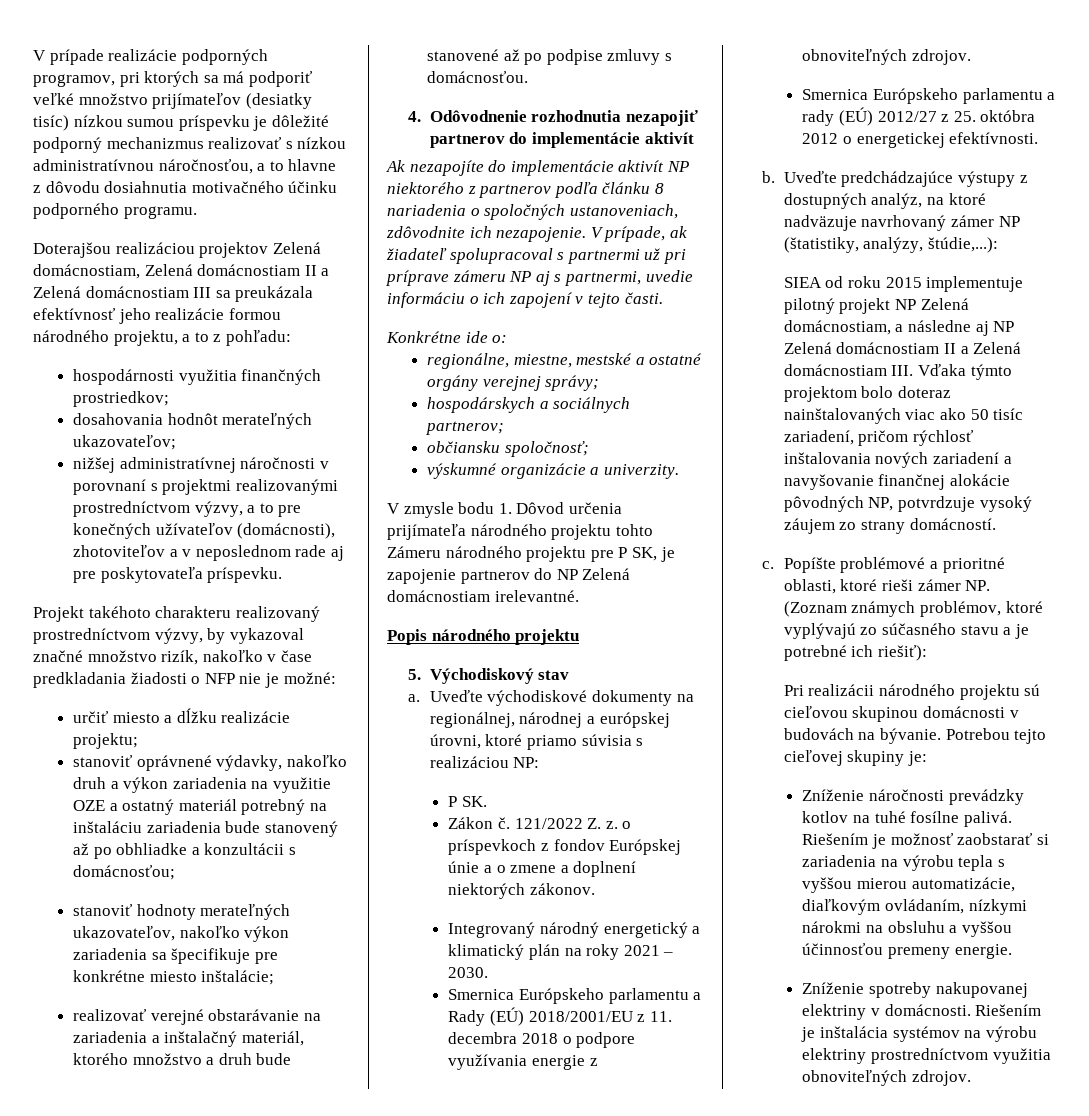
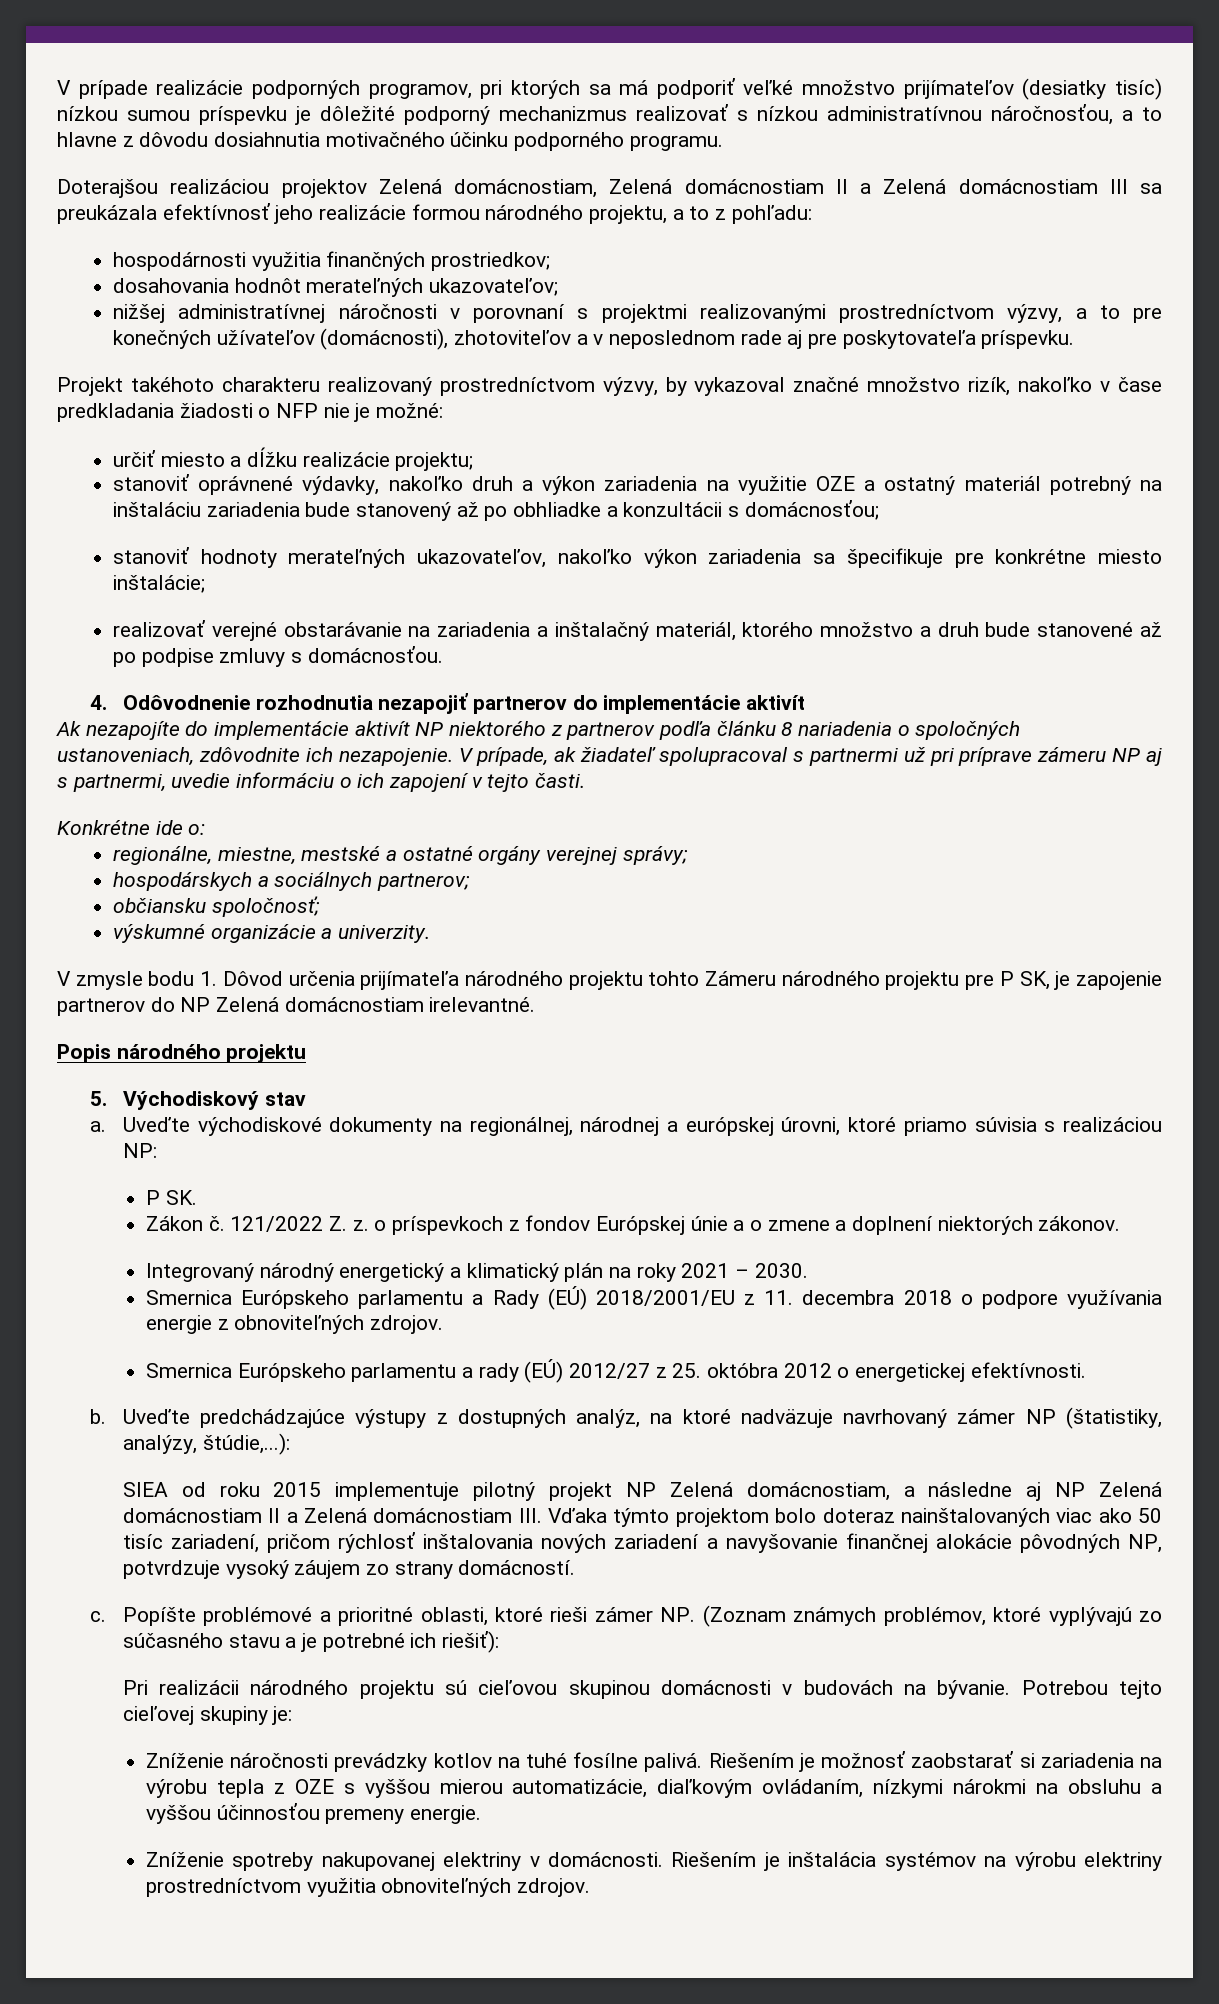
- Riešením je možnosť zaobstarať si zariadenia na výrobu tepla s vyššou mierou automatizácie, diaľkovým ovládaním, nízkymi nárokmi na obsluhu a vyššou účinnosťou premeny energie.
+ Riešením je možnosť zaobstarať si zariadenia na výrobu tepla z OZE s vyššou mierou automatizácie, diaľkovým ovládaním, nízkymi nárokmi na obsluhu a vyššou účinnosťou premeny energie.

